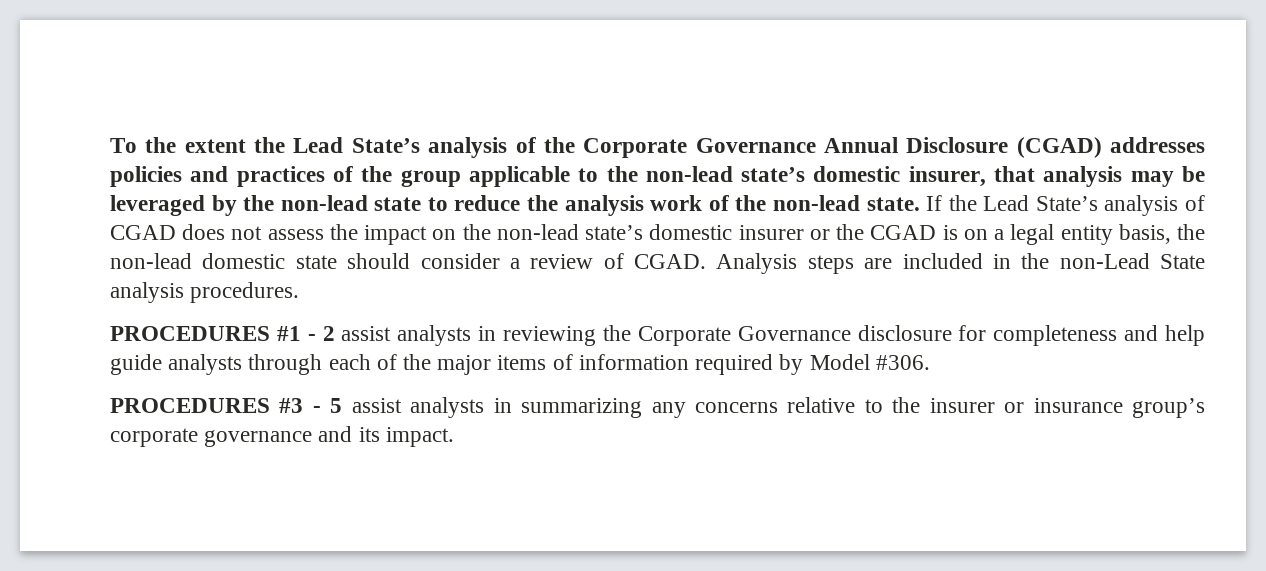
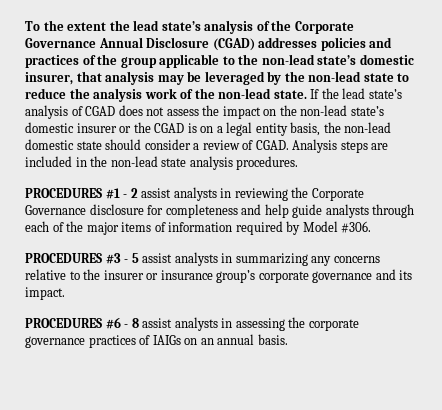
- To the extent the Lead State’s analysis of the Corporate Governance Annual Disclosure (CGAD) addresses policies and practices of the group applicable to the non-lead state’s domestic insurer, that analysis may be leveraged by the non-lead state to reduce the analysis work of the non-lead state.
+ To the extent the lead state’s analysis of the Corporate Governance Annual Disclosure (CGAD) addresses policies and practices of the group applicable to the non-lead state’s domestic insurer, that analysis may be leveraged by the non-lead state to reduce the analysis work of the non-lead state.
- If the Lead State’s analysis of CGAD does not assess the impact on the non-lead state’s domestic insurer or the CGAD is on a legal entity basis, the non-lead domestic state should consider a review of CGAD.
+ If the lead state’s analysis of CGAD does not assess the impact on the non-lead state’s domestic insurer or the CGAD is on a legal entity basis, the non-lead domestic state should consider a review of CGAD.
- Analysis steps are included in the non-Lead State analysis procedures.
+ Analysis steps are included in the non-lead state analysis procedures.
+ PROCEDURES #6 - 8 assist analysts in assessing the corporate governance practices of IAIGs on an annual basis.

